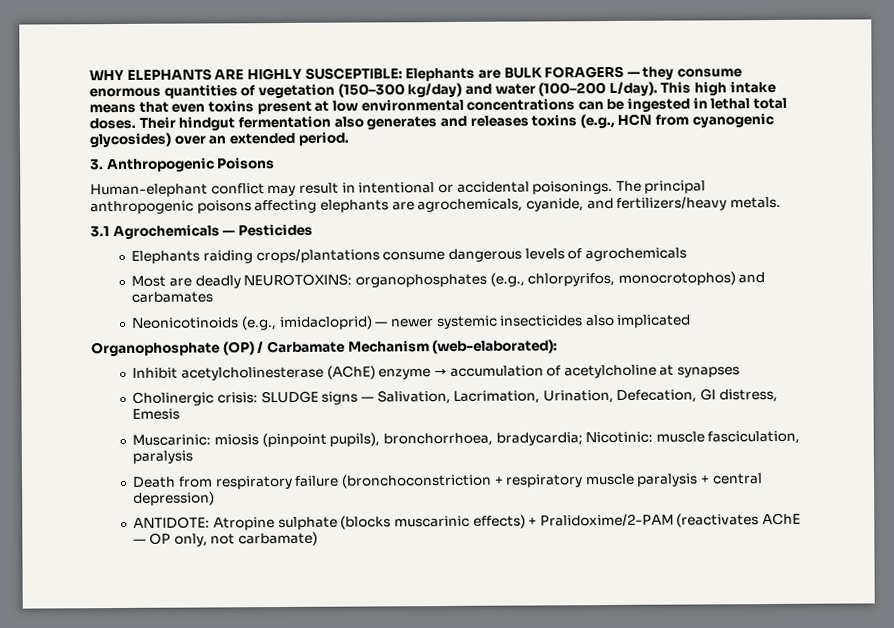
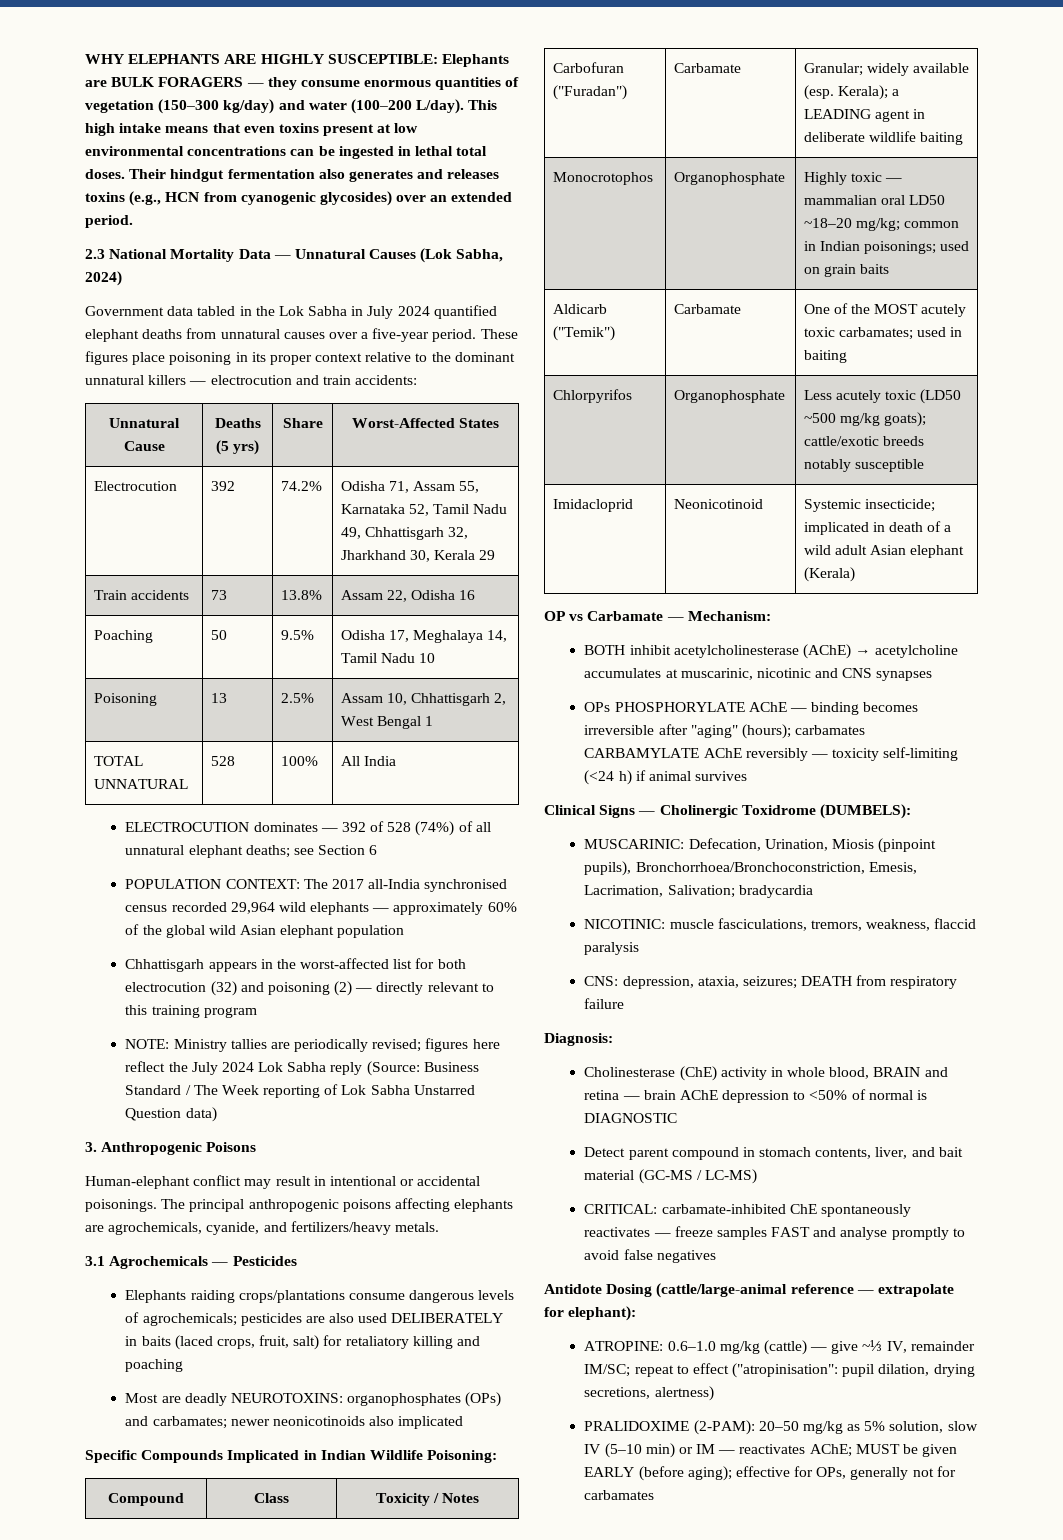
+ 2.3 National Mortality Data — Unnatural Causes (Lok Sabha, 2024)
+ Government data tabled in the Lok Sabha in July 2024 quantified elephant deaths from unnatural causes over a five-year period. These figures place poisoning in its proper context relative to the dominant unnatural killers — electrocution and train accidents:
+ Unnatural Cause | Deaths (5 yrs) | Share | Worst-Affected States
+ Electrocution | 392 | 74.2% | Odisha 71, Assam 55, Karnataka 52, Tamil Nadu 49, Chhattisgarh 32, Jharkhand 30, Kerala 29
+ Train accidents | 73 | 13.8% | Assam 22, Odisha 16
+ Poaching | 50 | 9.5% | Odisha 17, Meghalaya 14, Tamil Nadu 10
+ Poisoning | 13 | 2.5% | Assam 10, Chhattisgarh 2, West Bengal 1
+ TOTAL UNNATURAL | 528 | 100% | All India
+ ELECTROCUTION dominates — 392 of 528 (74%) of all unnatural elephant deaths; see Section 6
+ POPULATION CONTEXT: The 2017 all-India synchronised census recorded 29,964 wild elephants — approximately 60% of the global wild Asian elephant population
+ Chhattisgarh appears in the worst-affected list for both electrocution (32) and poisoning (2) — directly relevant to this training program
+ NOTE: Ministry tallies are periodically revised; figures here reflect the July 2024 Lok Sabha reply (Source: Business Standard / The Week reporting of Lok Sabha Unstarred Question data)
- Elephants raiding crops/plantations consume dangerous levels of agrochemicals
+ Elephants raiding crops/plantations consume dangerous levels of agrochemicals; pesticides are also used DELIBERATELY in baits (laced crops, fruit, salt) for retaliatory killing and poaching
- Most are deadly NEUROTOXINS: organophosphates (e.g., chlorpyrifos, monocrotophos) and carbamates
- Neonicotinoids (e.g., imidacloprid) — newer systemic insecticides also implicated
- Organophosphate (OP) / Carbamate Mechanism (web-elaborated):
- Inhibit acetylcholinesterase (AChE) enzyme → accumulation of acetylcholine at synapses
- Cholinergic crisis: SLUDGE signs — Salivation, Lacrimation, Urination, Defecation, GI distress, Emesis
- Muscarinic: miosis (pinpoint pupils), bronchorrhoea, bradycardia; Nicotinic: muscle fasciculation, paralysis
- Death from respiratory failure (bronchoconstriction + respiratory muscle paralysis + central depression)
- ANTIDOTE: Atropine sulphate (blocks muscarinic effects) + Pralidoxime/2-PAM (reactivates AChE — OP only, not carbamate)
+ Most are deadly NEUROTOXINS: organophosphates (OPs) and carbamates; newer neonicotinoids also implicated
+ Specific Compounds Implicated in Indian Wildlife Poisoning:
+ Compound | Class | Toxicity / Notes
+ Carbofuran ("Furadan") | Carbamate | Granular; widely available (esp. Kerala); a LEADING agent in deliberate wildlife baiting
+ Monocrotophos | Organophosphate | Highly toxic — mammalian oral LD50 ~18–20 mg/kg; common in Indian poisonings; used on grain baits
+ Aldicarb ("Temik") | Carbamate | One of the MOST acutely toxic carbamates; used in baiting
+ Chlorpyrifos | Organophosphate | Less acutely toxic (LD50 ~500 mg/kg goats); cattle/exotic breeds notably susceptible
+ Imidacloprid | Neonicotinoid | Systemic insecticide; implicated in death of a wild adult Asian elephant (Kerala)
+ OP vs Carbamate — Mechanism:
+ BOTH inhibit acetylcholinesterase (AChE) → acetylcholine accumulates at muscarinic, nicotinic and CNS synapses
+ OPs PHOSPHORYLATE AChE — binding becomes irreversible after "aging" (hours); carbamates CARBAMYLATE AChE reversibly — toxicity self-limiting (<24 h) if animal survives
+ Clinical Signs — Cholinergic Toxidrome (DUMBELS):
+ MUSCARINIC: Defecation, Urination, Miosis (pinpoint pupils), Bronchorrhoea/Bronchoconstriction, Emesis, Lacrimation, Salivation; bradycardia
+ NICOTINIC: muscle fasciculations, tremors, weakness, flaccid paralysis
+ CNS: depression, ataxia, seizures; DEATH from respiratory failure
+ Diagnosis:
+ Cholinesterase (ChE) activity in whole blood, BRAIN and retina — brain AChE depression to <50% of normal is DIAGNOSTIC
+ Detect parent compound in stomach contents, liver, and bait material (GC-MS / LC-MS)
+ CRITICAL: carbamate-inhibited ChE spontaneously reactivates — freeze samples FAST and analyse promptly to avoid false negatives
+ Antidote Dosing (cattle/large-animal reference — extrapolate for elephant):
+ ATROPINE: 0.6–1.0 mg/kg (cattle) — give ~⅓ IV, remainder IM/SC; repeat to effect ("atropinisation": pupil dilation, drying secretions, alertness)
+ PRALIDOXIME (2-PAM): 20–50 mg/kg as 5% solution, slow IV (5–10 min) or IM — reactivates AChE; MUST be given EARLY (before aging); effective for OPs, generally not for carbamates

